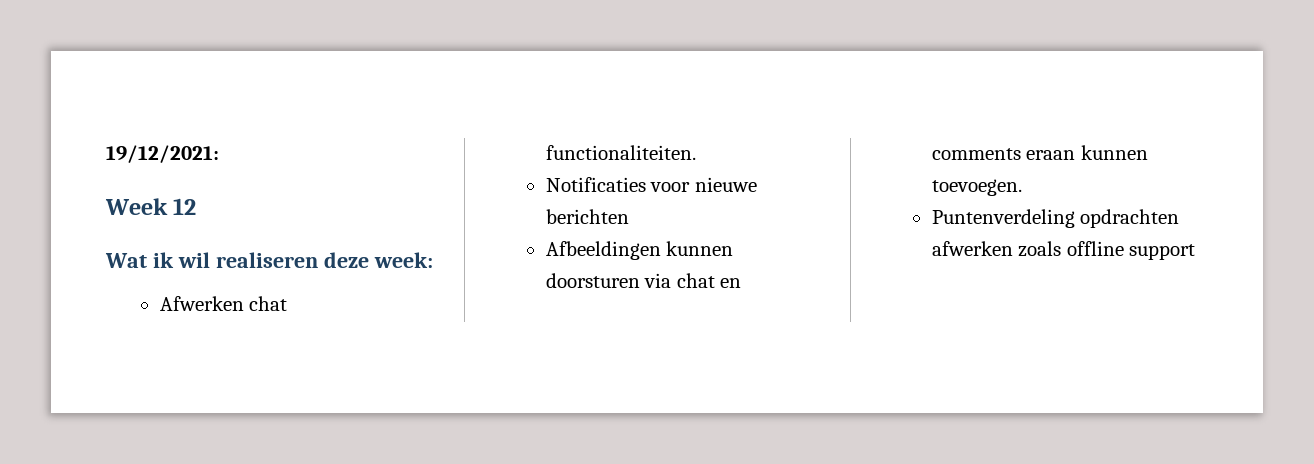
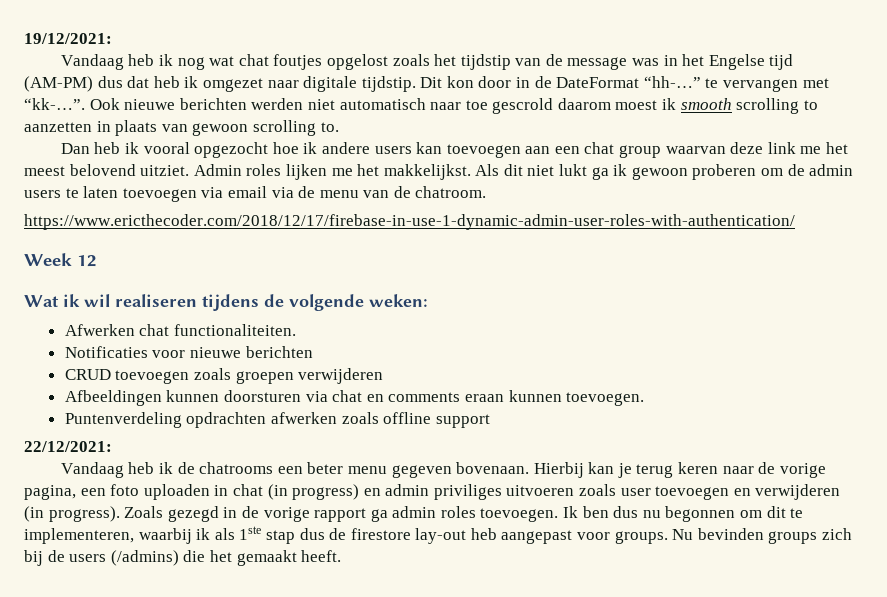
+ Vandaag heb ik nog wat chat foutjes opgelost zoals het tijdstip van de message was in het Engelse tijd (AM-PM) dus dat heb ik omgezet naar digitale tijdstip. Dit kon door in de DateFormat “hh-…” te vervangen met “kk-…”. Ook nieuwe berichten werden niet automatisch naar toe gescrold daarom moest ik smooth scrolling to aanzetten in plaats van gewoon scrolling to.
+ Dan heb ik vooral opgezocht hoe ik andere users kan toevoegen aan een chat group waarvan deze link me het meest belovend uitziet. Admin roles lijken me het makkelijkst. Als dit niet lukt ga ik gewoon proberen om de admin users te laten toevoegen via email via de menu van de chatroom.
+ https://www.ericthecoder.com/2018/12/17/firebase-in-use-1-dynamic-admin-user-roles-with-authentication/
- Wat ik wil realiseren deze week:
+ Wat ik wil realiseren tijdens de volgende weken:
+ CRUD toevoegen zoals groepen verwijderen
+ 22/12/2021:
+ Vandaag heb ik de chatrooms een beter menu gegeven bovenaan. Hierbij kan je terug keren naar de vorige pagina, een foto uploaden in chat (in progress) en admin priviliges uitvoeren zoals user toevoegen en verwijderen (in progress). Zoals gezegd in de vorige rapport ga admin roles toevoegen. Ik ben dus nu begonnen om dit te implementeren, waarbij ik als 1ste stap dus de firestore lay-out heb aangepast voor groups. Nu bevinden groups zich bij de users (/admins) die het gemaakt heeft.

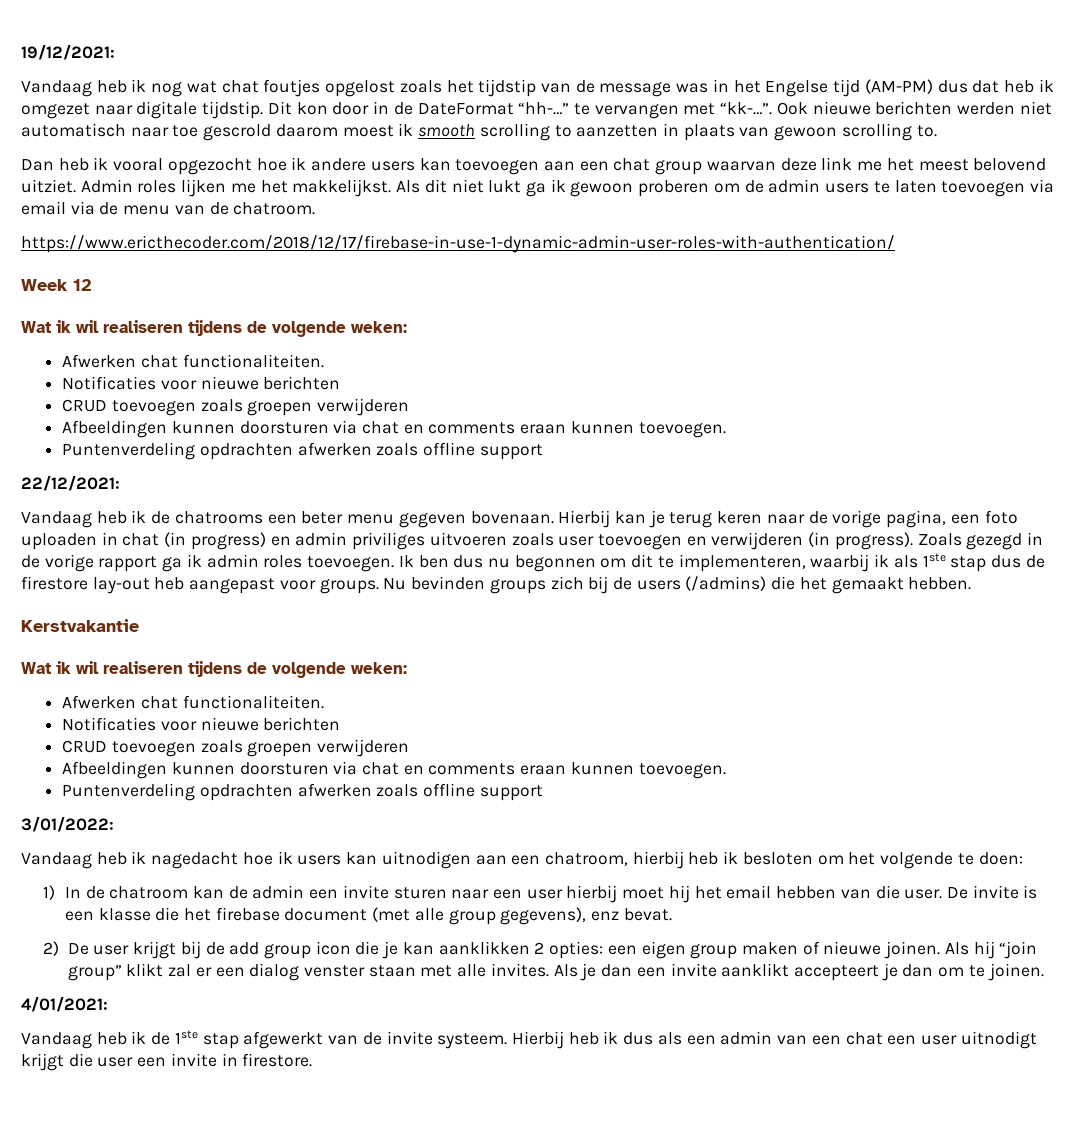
- Zoals gezegd in de vorige rapport ga admin roles toevoegen.
+ Zoals gezegd in de vorige rapport ga ik admin roles toevoegen.
- Nu bevinden groups zich bij de users (/admins) die het gemaakt heeft.
+ Nu bevinden groups zich bij de users (/admins) die het gemaakt hebben.
+ Kerstvakantie
+ Wat ik wil realiseren tijdens de volgende weken:
+ Afwerken chat functionaliteiten.
+ Notificaties voor nieuwe berichten
+ CRUD toevoegen zoals groepen verwijderen
+ Afbeeldingen kunnen doorsturen via chat en comments eraan kunnen toevoegen.
+ Puntenverdeling opdrachten afwerken zoals offline support
+ 3/01/2022:
+ Vandaag heb ik nagedacht hoe ik users kan uitnodigen aan een chatroom, hierbij heb ik besloten om het volgende te doen:
+ 1) In de chatroom kan de admin een invite sturen naar een user hierbij moet hij het email hebben van die user. De invite is een klasse die het firebase document (met alle group gegevens), enz bevat.
+ 2) De user krijgt bij de add group icon die je kan aanklikken 2 opties: een eigen group maken of nieuwe joinen. Als hij “join group” klikt zal er een dialog venster staan met alle invites. Als je dan een invite aanklikt accepteert je dan om te joinen.
+ 4/01/2021:
+ Vandaag heb ik de 1ste stap afgewerkt van de invite systeem. Hierbij heb ik dus als een admin van een chat een user uitnodigt krijgt die user een invite in firestore.

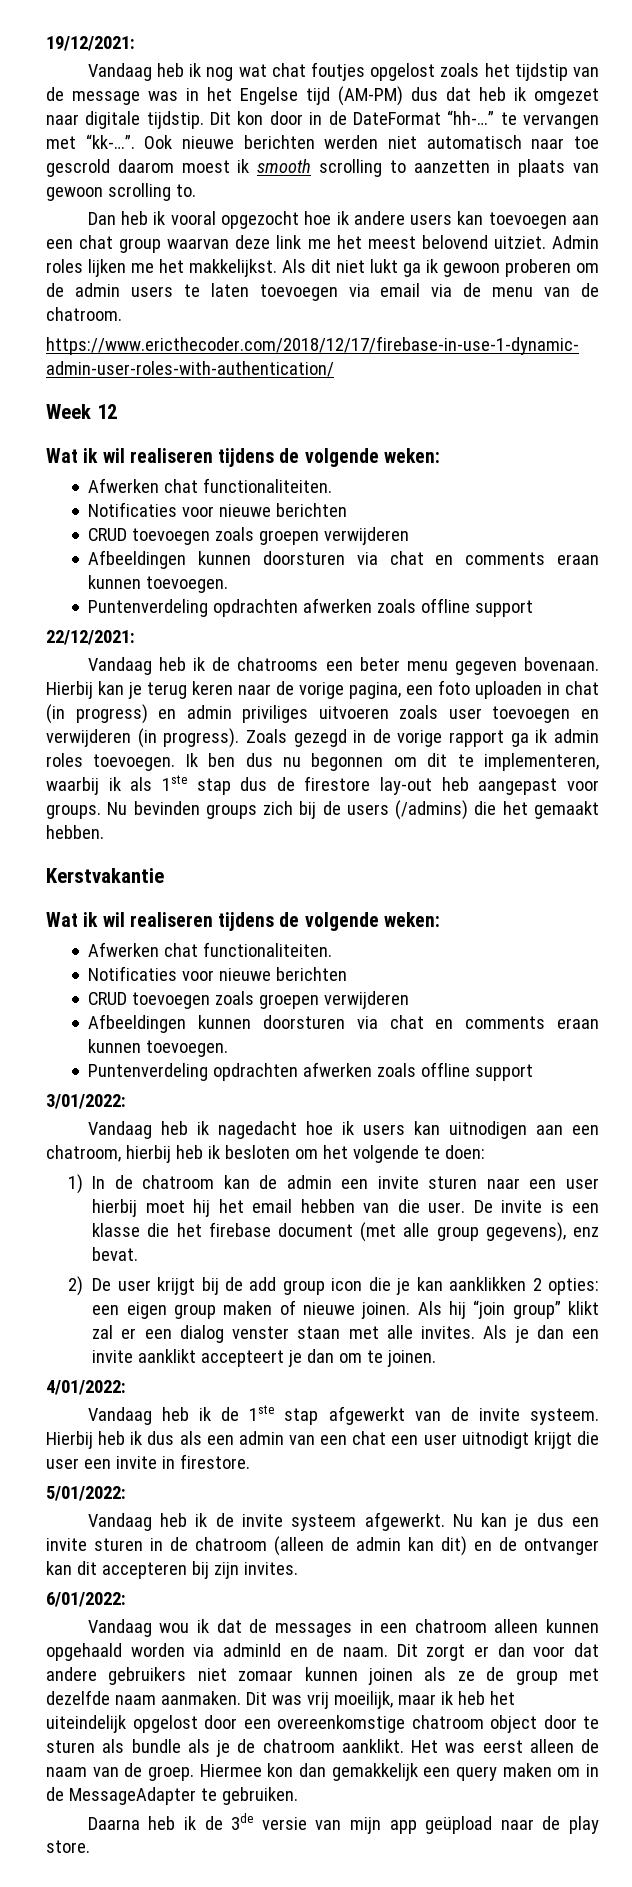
- 4/01/2021:
+ 4/01/2022:
+ 5/01/2022:
+ Vandaag heb ik de invite systeem afgewerkt. Nu kan je dus een invite sturen in de chatroom (alleen de admin kan dit) en de ontvanger kan dit accepteren bij zijn invites.
+ 6/01/2022:
+ Vandaag wou ik dat de messages in een chatroom alleen kunnen opgehaald worden via adminId en de naam. Dit zorgt er dan voor dat andere gebruikers niet zomaar kunnen joinen als ze de group met dezelfde naam aanmaken. Dit was vrij moeilijk, maar ik heb het uiteindelijk opgelost door een overeenkomstige chatroom object door te sturen als bundle als je de chatroom aanklikt. Het was eerst alleen de naam van de groep. Hiermee kon dan gemakkelijk een query maken om in de MessageAdapter te gebruiken.
+ Daarna heb ik de 3de versie van mijn app geüpload naar de play store.

